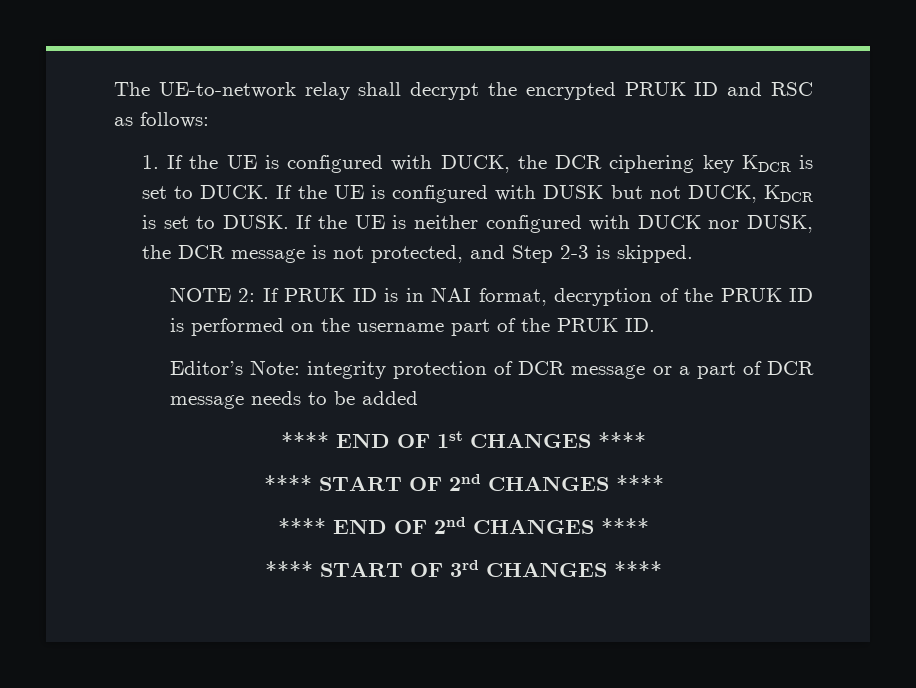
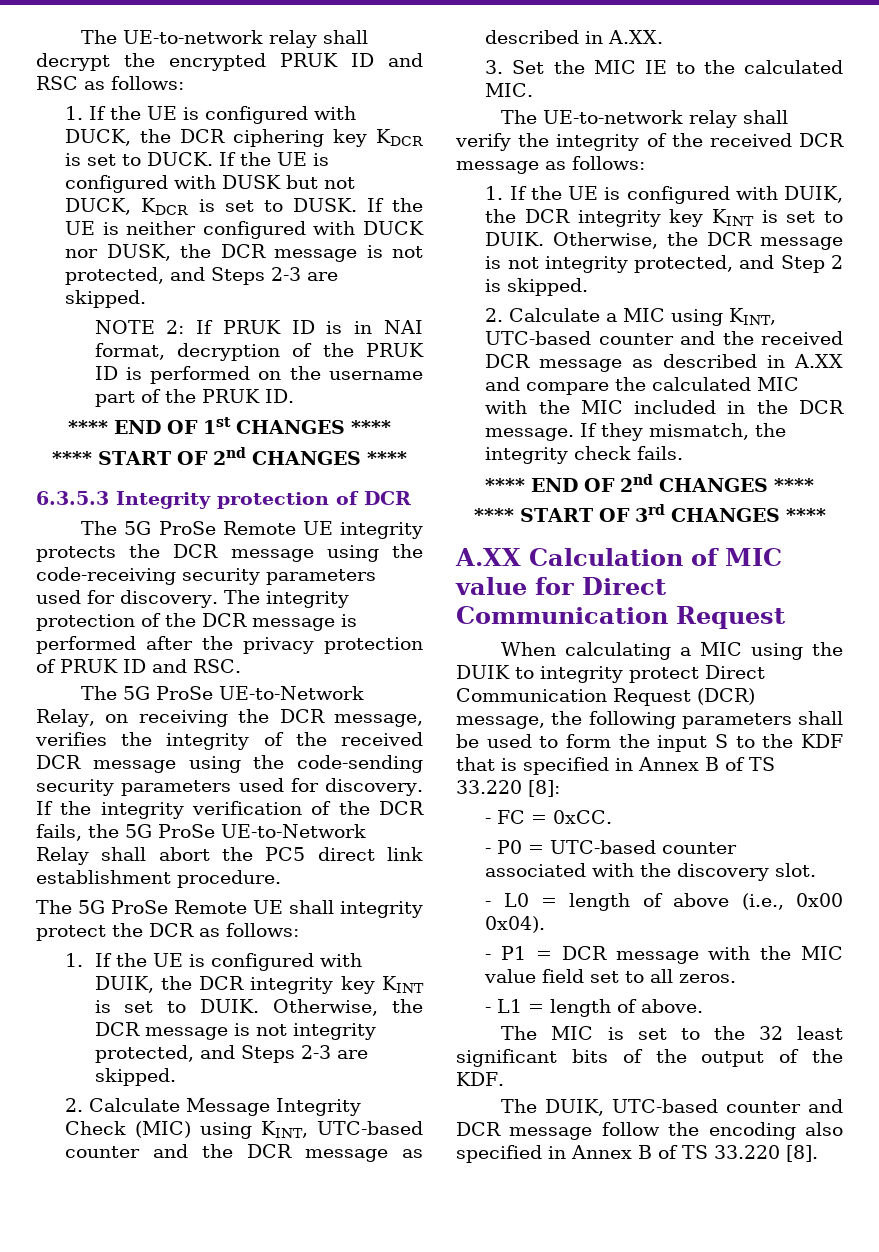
- If the UE is neither configured with DUCK nor DUSK, the DCR message is not protected, and Step 2-3 is skipped.
+ If the UE is neither configured with DUCK nor DUSK, the DCR message is not protected, and Steps 2-3 are skipped.
- Editor’s Note: integrity protection of DCR message or a part of DCR message needs to be added
+ 6.3.5.3 Integrity protection of DCR
+ The 5G ProSe Remote UE integrity protects the DCR message using the code-receiving security parameters used for discovery. The integrity protection of the DCR message is performed after the privacy protection of PRUK ID and RSC.
+ The 5G ProSe UE-to-Network Relay, on receiving the DCR message, verifies the integrity of the received DCR message using the code-sending security parameters used for discovery. If the integrity verification of the DCR fails, the 5G ProSe UE-to-Network Relay shall abort the PC5 direct link establishment procedure.
+ The 5G ProSe Remote UE shall integrity protect the DCR as follows:
+ 1. If the UE is configured with DUIK, the DCR integrity key KINT is set to DUIK. Otherwise, the DCR message is not integrity protected, and Steps 2-3 are skipped.
+ 2. Calculate Message Integrity Check (MIC) using KINT, UTC-based counter and the DCR message as described in A.XX.
+ 3. Set the MIC IE to the calculated MIC.
+ The UE-to-network relay shall verify the integrity of the received DCR message as follows:
+ 1. If the UE is configured with DUIK, the DCR integrity key KINT is set to DUIK. Otherwise, the DCR message is not integrity protected, and Step 2 is skipped.
+ 2. Calculate a MIC using KINT, UTC-based counter and the received DCR message as described in A.XX and compare the calculated MIC with the MIC included in the DCR message. If they mismatch, the integrity check fails.
+ A.XX Calculation of MIC value for Direct Communication Request
+ When calculating a MIC using the DUIK to integrity protect Direct Communication Request (DCR) message, the following parameters shall be used to form the input S to the KDF that is specified in Annex B of TS 33.220 [8]:
+ - FC = 0xCC.
+ - P0 = UTC-based counter associated with the discovery slot.
+ - L0 = length of above (i.e., 0x00 0x04).
+ - P1 = DCR message with the MIC value field set to all zeros.
+ - L1 = length of above.
+ The MIC is set to the 32 least significant bits of the output of the KDF.
+ The DUIK, UTC-based counter and DCR message follow the encoding also specified in Annex B of TS 33.220 [8].

